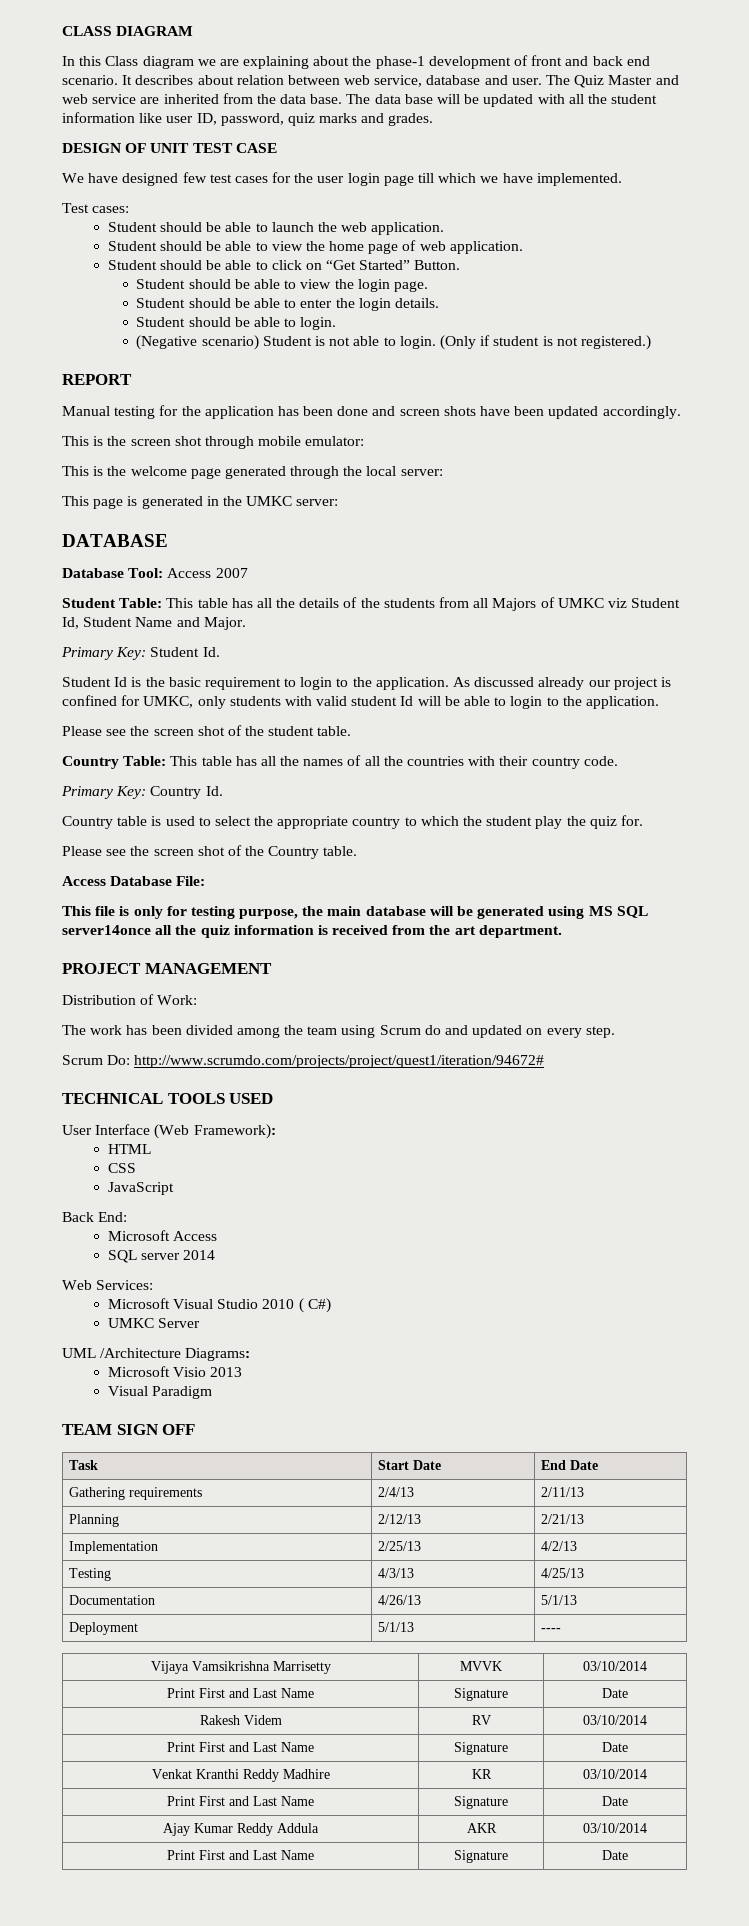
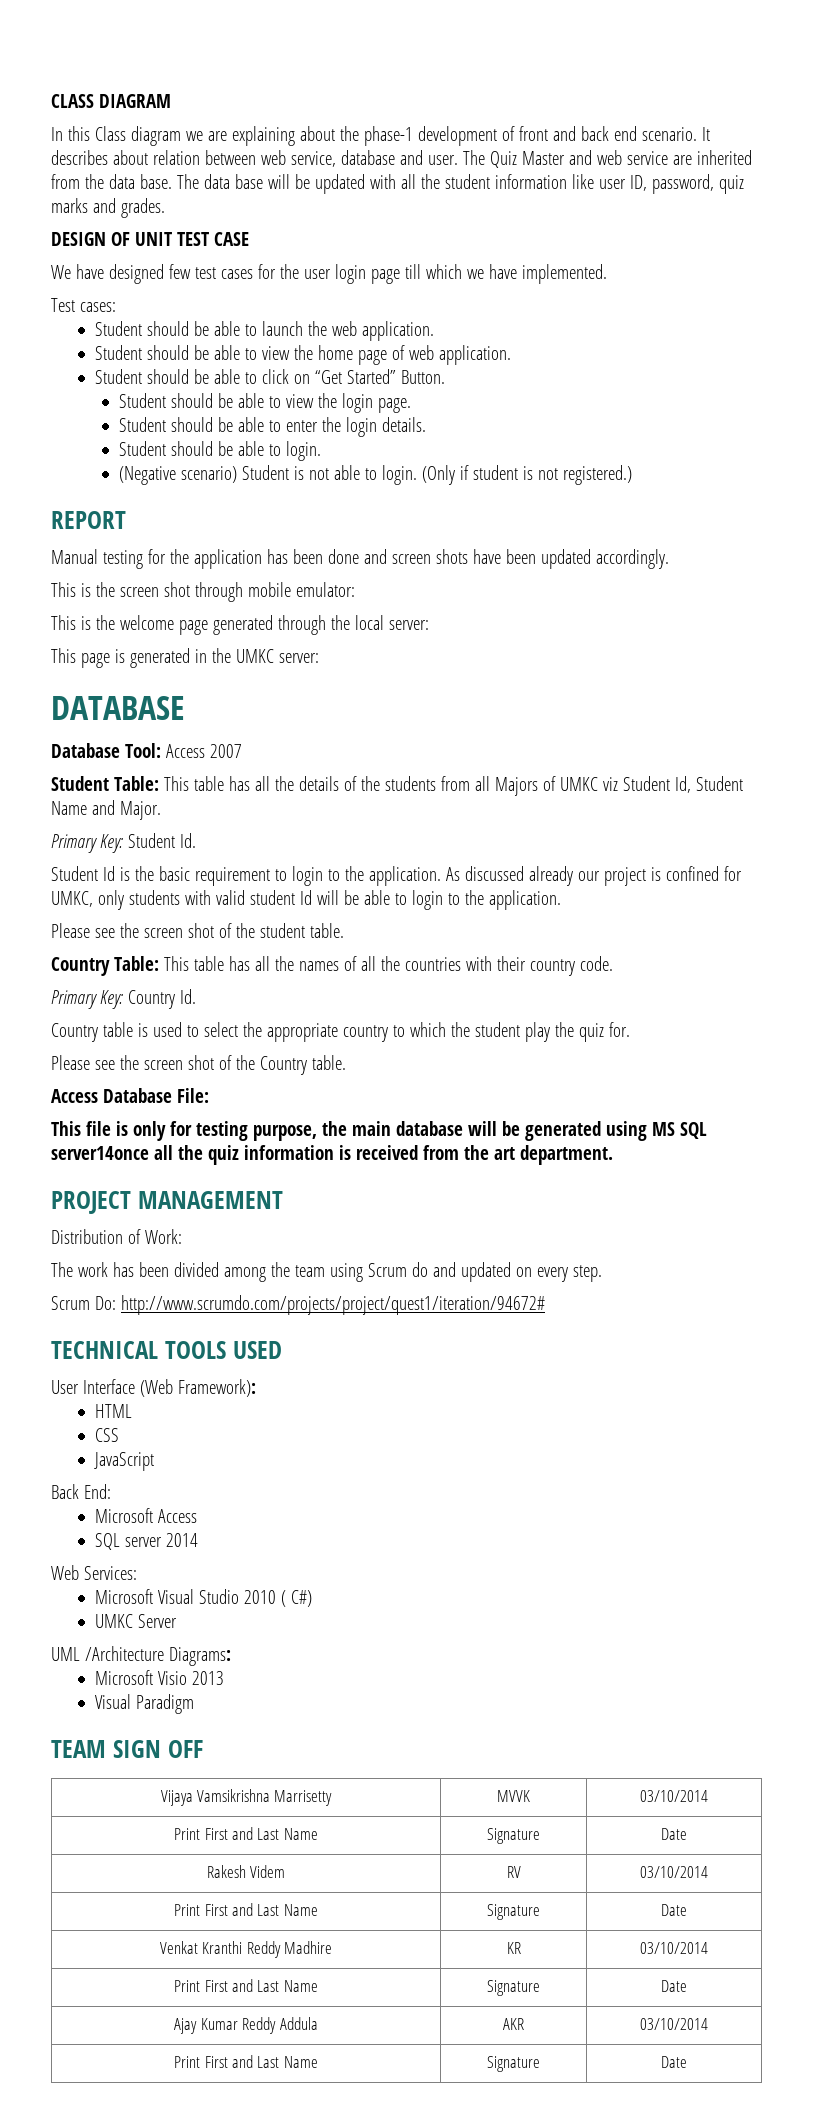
- Task | Start Date | End Date
- Gathering requirements | 2/4/13 | 2/11/13
- Planning | 2/12/13 | 2/21/13
- Implementation | 2/25/13 | 4/2/13
- Testing | 4/3/13 | 4/25/13
- Documentation | 4/26/13 | 5/1/13
- Deployment | 5/1/13 | ----

